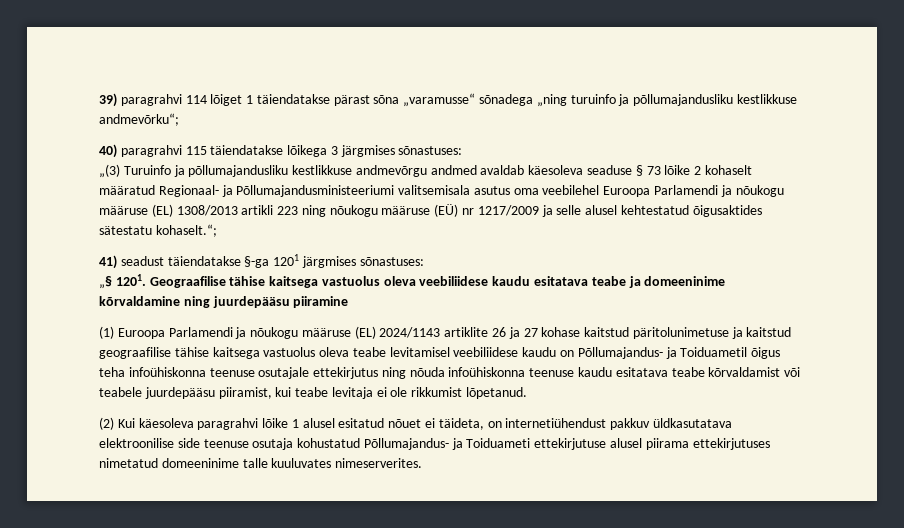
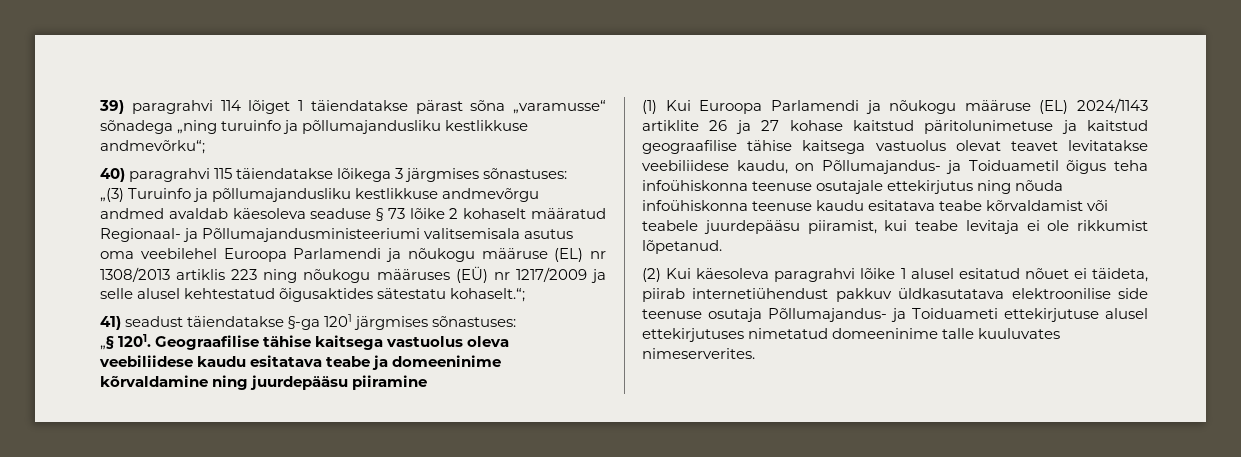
- „(3) Turuinfo ja põllumajandusliku kestlikkuse andmevõrgu andmed avaldab käesoleva seaduse § 73 lõike 2 kohaselt määratud Regionaal- ja Põllumajandusministeeriumi valitsemisala asutus oma veebilehel Euroopa Parlamendi ja nõukogu määruse (EL) 1308/2013 artikli 223 ning nõukogu määruse (EÜ) nr 1217/2009 ja selle alusel kehtestatud õigusaktides sätestatu kohaselt.“;
+ „(3) Turuinfo ja põllumajandusliku kestlikkuse andmevõrgu andmed avaldab käesoleva seaduse § 73 lõike 2 kohaselt määratud Regionaal- ja Põllumajandusministeeriumi valitsemisala asutus oma veebilehel Euroopa Parlamendi ja nõukogu määruse (EL) nr 1308/2013 artiklis 223 ning nõukogu määruses (EÜ) nr 1217/2009 ja selle alusel kehtestatud õigusaktides sätestatu kohaselt.“;
- (1) Euroopa Parlamendi ja nõukogu määruse (EL) 2024/1143 artiklite 26 ja 27 kohase kaitstud päritolunimetuse ja kaitstud geograafilise tähise kaitsega vastuolus oleva teabe levitamisel veebiliidese kaudu on Põllumajandus- ja Toiduametil õigus teha infoühiskonna teenuse osutajale ettekirjutus ning nõuda infoühiskonna teenuse kaudu esitatava teabe kõrvaldamist või teabele juurdepääsu piiramist, kui teabe levitaja ei ole rikkumist lõpetanud.
+ (1) Kui Euroopa Parlamendi ja nõukogu määruse (EL) 2024/1143 artiklite 26 ja 27 kohase kaitstud päritolunimetuse ja kaitstud geograafilise tähise kaitsega vastuolus olevat teavet levitatakse veebiliidese kaudu, on Põllumajandus- ja Toiduametil õigus teha infoühiskonna teenuse osutajale ettekirjutus ning nõuda infoühiskonna teenuse kaudu esitatava teabe kõrvaldamist või teabele juurdepääsu piiramist, kui teabe levitaja ei ole rikkumist lõpetanud.
- (2) Kui käesoleva paragrahvi lõike 1 alusel esitatud nõuet ei täideta, on internetiühendust pakkuv üldkasutatava elektroonilise side teenuse osutaja kohustatud Põllumajandus- ja Toiduameti ettekirjutuse alusel piirama ettekirjutuses nimetatud domeeninime talle kuuluvates nimeserverites.
+ (2) Kui käesoleva paragrahvi lõike 1 alusel esitatud nõuet ei täideta, piirab internetiühendust pakkuv üldkasutatava elektroonilise side teenuse osutaja Põllumajandus- ja Toiduameti ettekirjutuse alusel ettekirjutuses nimetatud domeeninime talle kuuluvates nimeserverites.

